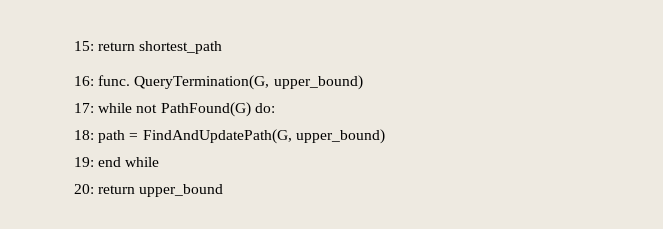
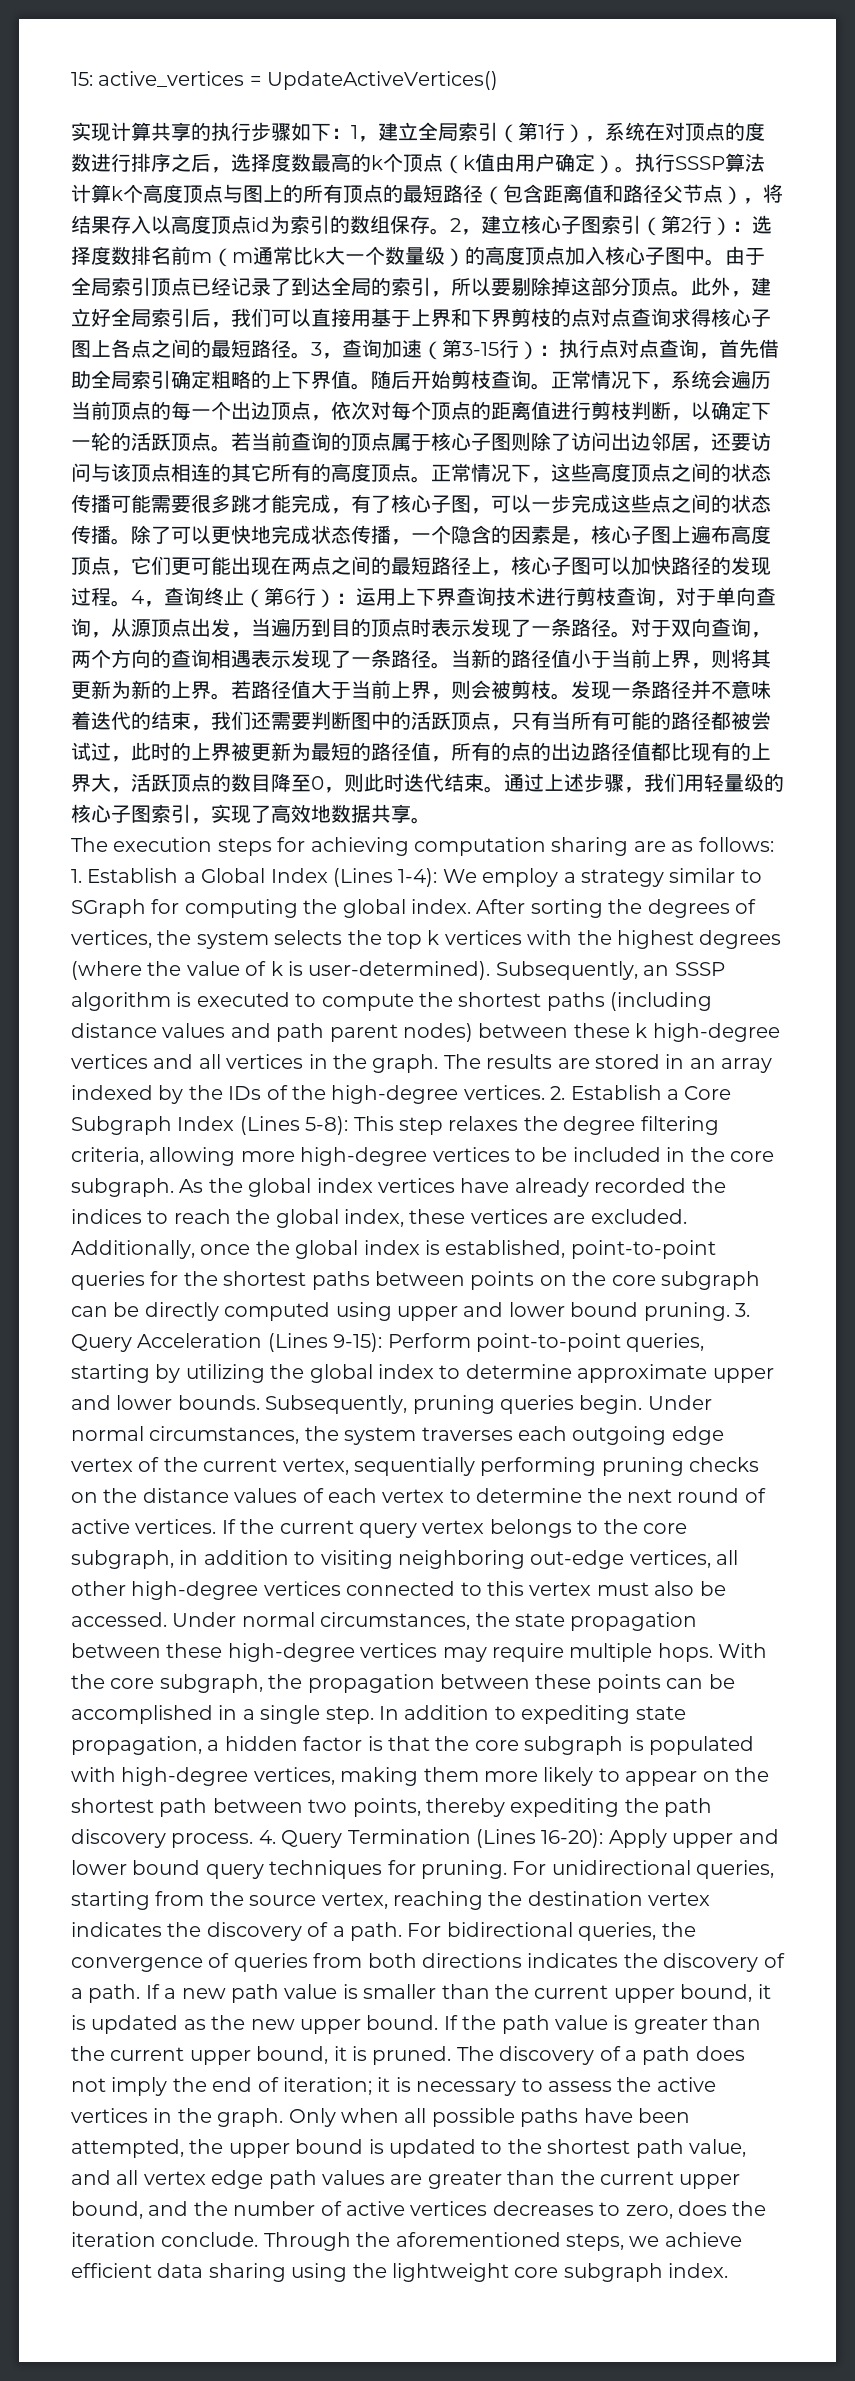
- 15: return shortest_path
- 16: func. QueryTermination(G, upper_bound)
- 17: while not PathFound(G) do:
- 18: path = FindAndUpdatePath(G, upper_bound)
- 19: end while
- 20: return upper_bound
+ 15: active_vertices = UpdateActiveVertices()
+ 实现计算共享的执行步骤如下：1，建立全局索引（第1行），系统在对顶点的度数进行排序之后，选择度数最高的k个顶点（k值由用户确定）。执行SSSP算法计算k个高度顶点与图上的所有顶点的最短路径（包含距离值和路径父节点），将结果存入以高度顶点id为索引的数组保存。2，建立核心子图索引（第2行）：选择度数排名前m（m通常比k大一个数量级）的高度顶点加入核心子图中。由于全局索引顶点已经记录了到达全局的索引，所以要剔除掉这部分顶点。此外，建立好全局索引后，我们可以直接用基于上界和下界剪枝的点对点查询求得核心子图上各点之间的最短路径。3，查询加速（第3-15行）：执行点对点查询，首先借助全局索引确定粗略的上下界值。随后开始剪枝查询。正常情况下，系统会遍历当前顶点的每一个出边顶点，依次对每个顶点的距离值进行剪枝判断，以确定下一轮的活跃顶点。若当前查询的顶点属于核心子图则除了访问出边邻居，还要访问与该顶点相连的其它所有的高度顶点。正常情况下，这些高度顶点之间的状态传播可能需要很多跳才能完成，有了核心子图，可以一步完成这些点之间的状态传播。除了可以更快地完成状态传播，一个隐含的因素是，核心子图上遍布高度顶点，它们更可能出现在两点之间的最短路径上，核心子图可以加快路径的发现过程。4，查询终止（第6行）：运用上下界查询技术进行剪枝查询，对于单向查询，从源顶点出发，当遍历到目的顶点时表示发现了一条路径。对于双向查询，两个方向的查询相遇表示发现了一条路径。当新的路径值小于当前上界，则将其更新为新的上界。若路径值大于当前上界，则会被剪枝。发现一条路径并不意味着迭代的结束，我们还需要判断图中的活跃顶点，只有当所有可能的路径都被尝试过，此时的上界被更新为最短的路径值，所有的点的出边路径值都比现有的上界大，活跃顶点的数目降至0，则此时迭代结束。通过上述步骤，我们用轻量级的核心子图索引，实现了高效地数据共享。
+ The execution steps for achieving computation sharing are as follows: 1. Establish a Global Index (Lines 1-4): We employ a strategy similar to SGraph for computing the global index. After sorting the degrees of vertices, the system selects the top k vertices with the highest degrees (where the value of k is user-determined). Subsequently, an SSSP algorithm is executed to compute the shortest paths (including distance values and path parent nodes) between these k high-degree vertices and all vertices in the graph. The results are stored in an array indexed by the IDs of the high-degree vertices. 2. Establish a Core Subgraph Index (Lines 5-8): This step relaxes the degree filtering criteria, allowing more high-degree vertices to be included in the core subgraph. As the global index vertices have already recorded the indices to reach the global index, these vertices are excluded. Additionally, once the global index is established, point-to-point queries for the shortest paths between points on the core subgraph can be directly computed using upper and lower bound pruning. 3. Query Acceleration (Lines 9-15): Perform point-to-point queries, starting by utilizing the global index to determine approximate upper and lower bounds. Subsequently, pruning queries begin. Under normal circumstances, the system traverses each outgoing edge vertex of the current vertex, sequentially performing pruning checks on the distance values of each vertex to determine the next round of active vertices. If the current query vertex belongs to the core subgraph, in addition to visiting neighboring out-edge vertices, all other high-degree vertices connected to this vertex must also be accessed. Under normal circumstances, the state propagation between these high-degree vertices may require multiple hops. With the core subgraph, the propagation between these points can be accomplished in a single step. In addition to expediting state propagation, a hidden factor is that the core subgraph is populated with high-degree vertices, making them more likely to appear on the shortest path between two points, thereby expediting the path discovery process. 4. Query Termination (Lines 16-20): Apply upper and lower bound query techniques for pruning. For unidirectional queries, starting from the source vertex, reaching the destination vertex indicates the discovery of a path. For bidirectional queries, the convergence of queries from both directions indicates the discovery of a path. If a new path value is smaller than the current upper bound, it is updated as the new upper bound. If the path value is greater than the current upper bound, it is pruned. The discovery of a path does not imply the end of iteration; it is necessary to assess the active vertices in the graph. Only when all possible paths have been attempted, the upper bound is updated to the shortest path value, and all vertex edge path values are greater than the current upper bound, and the number of active vertices decreases to zero, does the iteration conclude. Through the aforementioned steps, we achieve efficient data sharing using the lightweight core subgraph index.

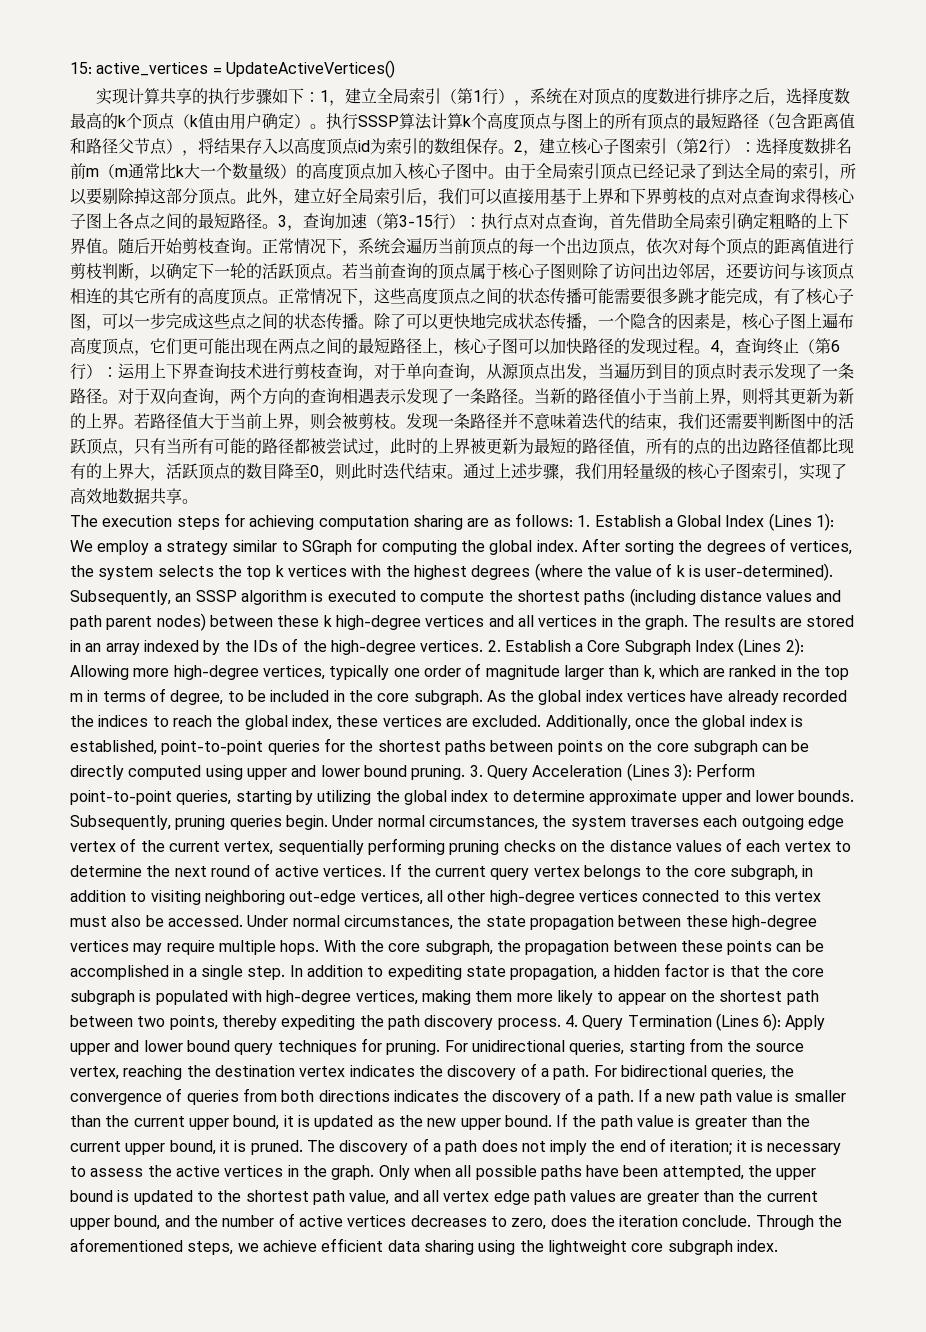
- The execution steps for achieving computation sharing are as follows: 1. Establish a Global Index (Lines 1-4): We employ a strategy similar to SGraph for computing the global index.
+ The execution steps for achieving computation sharing are as follows: 1. Establish a Global Index (Lines 1): We employ a strategy similar to SGraph for computing the global index.
- 2. Establish a Core Subgraph Index (Lines 5-8): This step relaxes the degree filtering criteria, allowing more high-degree vertices to be included in the core subgraph.
+ 2. Establish a Core Subgraph Index (Lines 2): Allowing more high-degree vertices, typically one order of magnitude larger than k, which are ranked in the top m in terms of degree, to be included in the core subgraph.
- 3. Query Acceleration (Lines 9-15): Perform point-to-point queries, starting by utilizing the global index to determine approximate upper and lower bounds.
+ 3. Query Acceleration (Lines 3): Perform point-to-point queries, starting by utilizing the global index to determine approximate upper and lower bounds.
- 4. Query Termination (Lines 16-20): Apply upper and lower bound query techniques for pruning.
+ 4. Query Termination (Lines 6): Apply upper and lower bound query techniques for pruning.

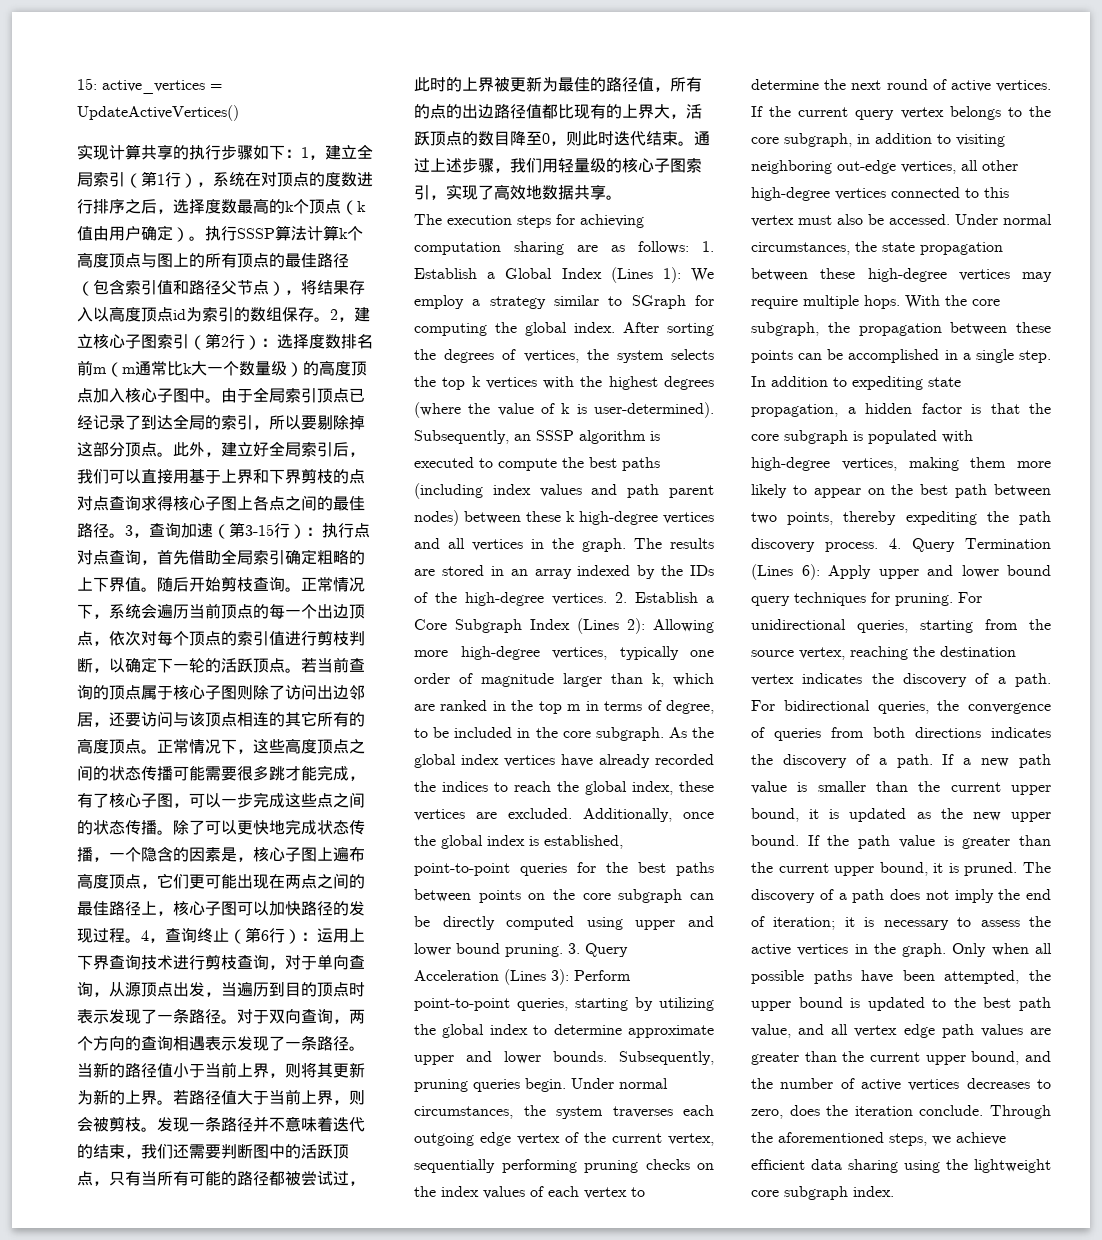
- 执行SSSP算法计算k个高度顶点与图上的所有顶点的最短路径（包含距离值和路径父节点），将结果存入以高度顶点id为索引的数组保存。
+ 执行SSSP算法计算k个高度顶点与图上的所有顶点的最佳路径（包含索引值和路径父节点），将结果存入以高度顶点id为索引的数组保存。
- 此外，建立好全局索引后，我们可以直接用基于上界和下界剪枝的点对点查询求得核心子图上各点之间的最短路径。
+ 此外，建立好全局索引后，我们可以直接用基于上界和下界剪枝的点对点查询求得核心子图上各点之间的最佳路径。
- 正常情况下，系统会遍历当前顶点的每一个出边顶点，依次对每个顶点的距离值进行剪枝判断，以确定下一轮的活跃顶点。
+ 正常情况下，系统会遍历当前顶点的每一个出边顶点，依次对每个顶点的索引值进行剪枝判断，以确定下一轮的活跃顶点。
- 除了可以更快地完成状态传播，一个隐含的因素是，核心子图上遍布高度顶点，它们更可能出现在两点之间的最短路径上，核心子图可以加快路径的发现过程。
+ 除了可以更快地完成状态传播，一个隐含的因素是，核心子图上遍布高度顶点，它们更可能出现在两点之间的最佳路径上，核心子图可以加快路径的发现过程。
- 发现一条路径并不意味着迭代的结束，我们还需要判断图中的活跃顶点，只有当所有可能的路径都被尝试过，此时的上界被更新为最短的路径值，所有的点的出边路径值都比现有的上界大，活跃顶点的数目降至0，则此时迭代结束。
+ 发现一条路径并不意味着迭代的结束，我们还需要判断图中的活跃顶点，只有当所有可能的路径都被尝试过，此时的上界被更新为最佳的路径值，所有的点的出边路径值都比现有的上界大，活跃顶点的数目降至0，则此时迭代结束。
- Subsequently, an SSSP algorithm is executed to compute the shortest paths (including distance values and path parent nodes) between these k high-degree vertices and all vertices in the graph.
+ Subsequently, an SSSP algorithm is executed to compute the best paths (including index values and path parent nodes) between these k high-degree vertices and all vertices in the graph.
- Additionally, once the global index is established, point-to-point queries for the shortest paths between points on the core subgraph can be directly computed using upper and lower bound pruning.
+ Additionally, once the global index is established, point-to-point queries for the best paths between points on the core subgraph can be directly computed using upper and lower bound pruning.
- Under normal circumstances, the system traverses each outgoing edge vertex of the current vertex, sequentially performing pruning checks on the distance values of each vertex to determine the next round of active vertices.
+ Under normal circumstances, the system traverses each outgoing edge vertex of the current vertex, sequentially performing pruning checks on the index values of each vertex to determine the next round of active vertices.
- In addition to expediting state propagation, a hidden factor is that the core subgraph is populated with high-degree vertices, making them more likely to appear on the shortest path between two points, thereby expediting the path discovery process.
+ In addition to expediting state propagation, a hidden factor is that the core subgraph is populated with high-degree vertices, making them more likely to appear on the best path between two points, thereby expediting the path discovery process.
- Only when all possible paths have been attempted, the upper bound is updated to the shortest path value, and all vertex edge path values are greater than the current upper bound, and the number of active vertices decreases to zero, does the iteration conclude.
+ Only when all possible paths have been attempted, the upper bound is updated to the best path value, and all vertex edge path values are greater than the current upper bound, and the number of active vertices decreases to zero, does the iteration conclude.

